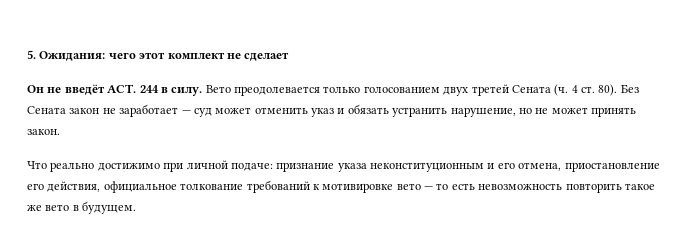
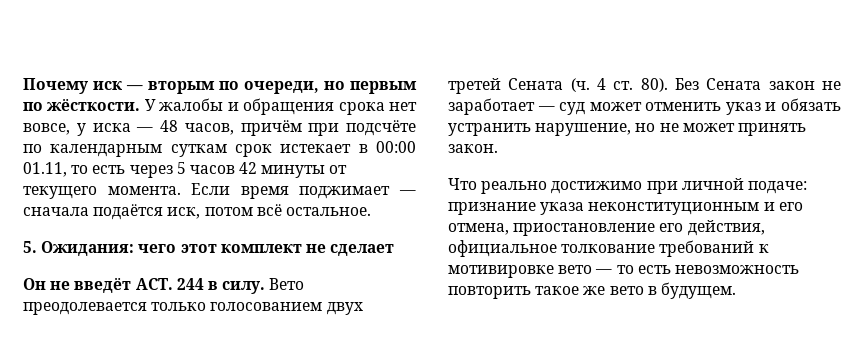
+ Почему иск — вторым по очереди, но первым по жёсткости. У жалобы и обращения срока нет вовсе, у иска — 48 часов, причём при подсчёте по календарным суткам срок истекает в 00:00 01.11, то есть через 5 часов 42 минуты от текущего момента. Если время поджимает — сначала подаётся иск, потом всё остальное.

